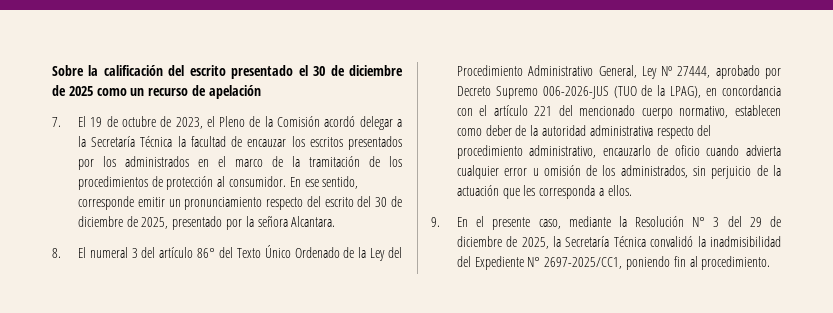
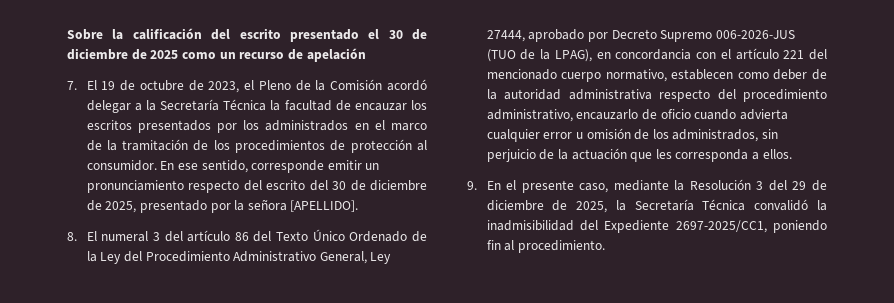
- En ese sentido, corresponde emitir un pronunciamiento respecto del escrito del 30 de diciembre de 2025, presentado por la señora Alcantara.
+ En ese sentido, corresponde emitir un pronunciamiento respecto del escrito del 30 de diciembre de 2025, presentado por la señora [APELLIDO].
- 8. El numeral 3 del artículo 86° del Texto Único Ordenado de la Ley del Procedimiento Administrativo General, Ley Nº 27444, aprobado por Decreto Supremo 006-2026-JUS (TUO de la LPAG), en concordancia con el artículo 221 del mencionado cuerpo normativo, establecen como deber de la autoridad administrativa respecto del procedimiento administrativo, encauzarlo de oficio cuando advierta cualquier error u omisión de los administrados, sin perjuicio de la actuación que les corresponda a ellos.
+ 8. El numeral 3 del artículo 86 del Texto Único Ordenado de la Ley del Procedimiento Administrativo General, Ley 27444, aprobado por Decreto Supremo 006-2026-JUS (TUO de la LPAG), en concordancia con el artículo 221 del mencionado cuerpo normativo, establecen como deber de la autoridad administrativa respecto del procedimiento administrativo, encauzarlo de oficio cuando advierta cualquier error u omisión de los administrados, sin perjuicio de la actuación que les corresponda a ellos.
- 9. En el presente caso, mediante la Resolución N° 3 del 29 de diciembre de 2025, la Secretaría Técnica convalidó la inadmisibilidad del Expediente N° 2697-2025/CC1, poniendo fin al procedimiento.
+ 9. En el presente caso, mediante la Resolución 3 del 29 de diciembre de 2025, la Secretaría Técnica convalidó la inadmisibilidad del Expediente 2697-2025/CC1, poniendo fin al procedimiento.

